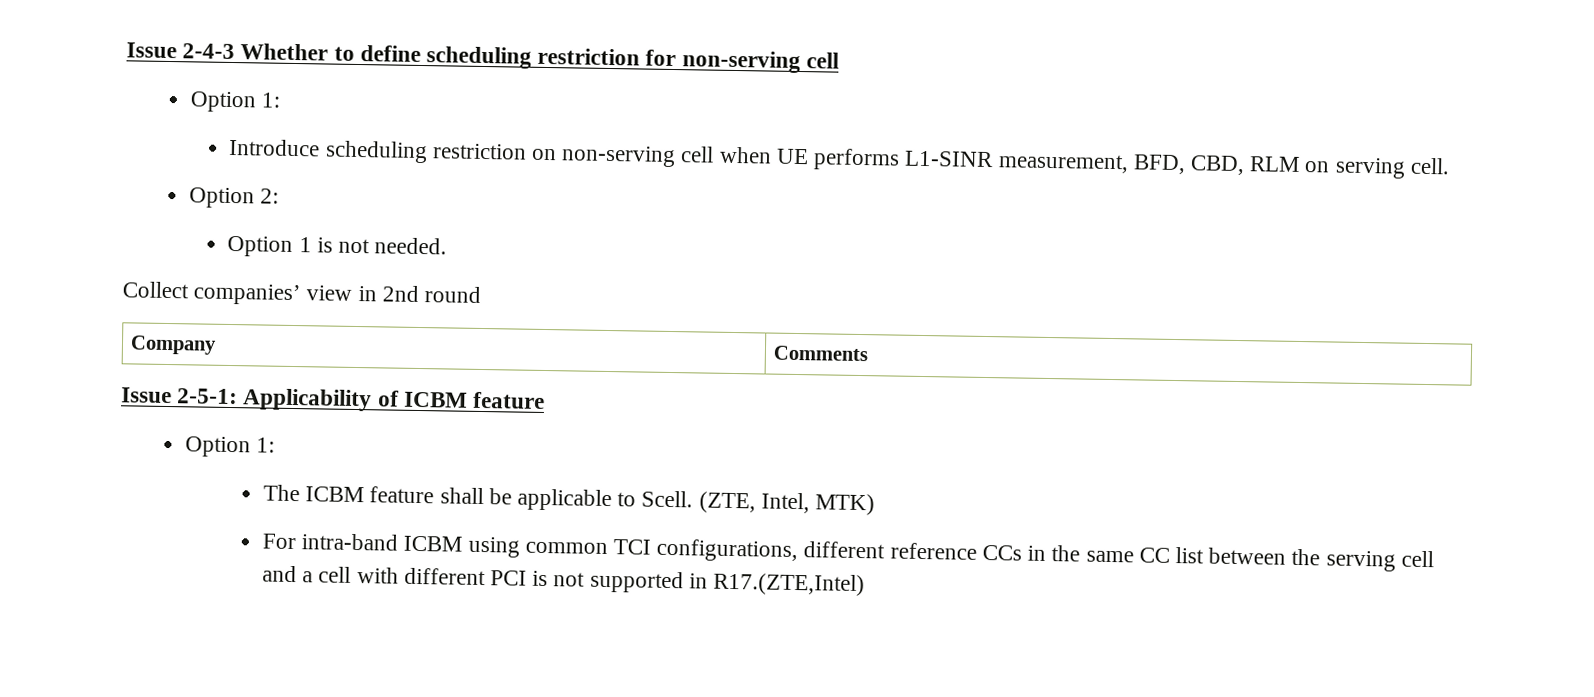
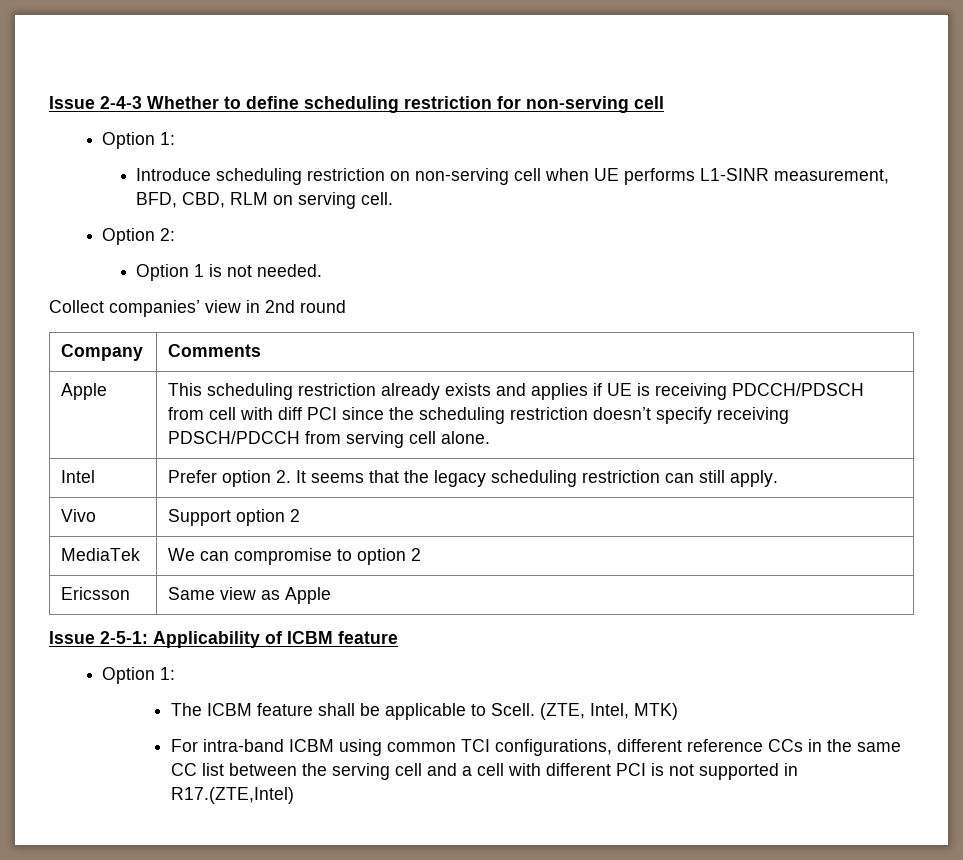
+ Apple | This scheduling restriction already exists and applies if UE is receiving PDCCH/PDSCH from cell with diff PCI since the scheduling restriction doesn’t specify receiving PDSCH/PDCCH from serving cell alone.
+ Intel | Prefer option 2. It seems that the legacy scheduling restriction can still apply.
+ Vivo | Support option 2
+ MediaTek | We can compromise to option 2
+ Ericsson | Same view as Apple

